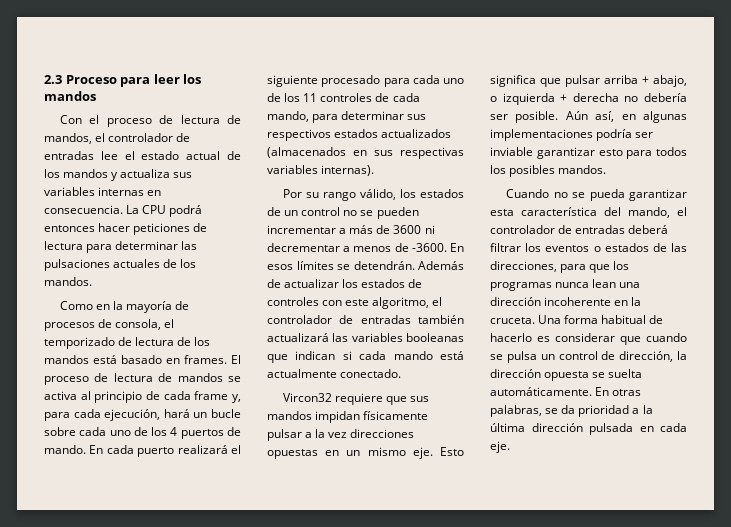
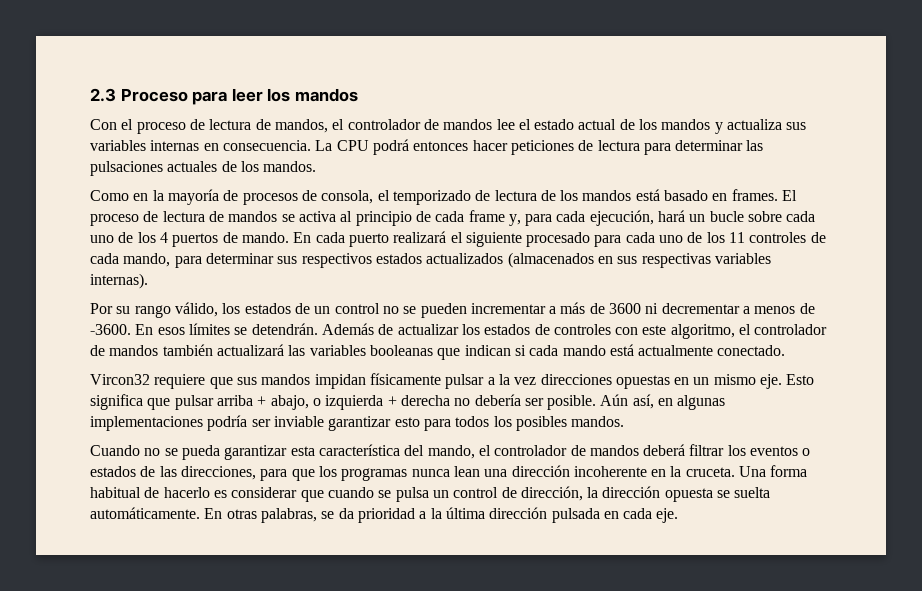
- Con el proceso de lectura de mandos, el controlador de entradas lee el estado actual de los mandos y actualiza sus variables internas en consecuencia.
+ Con el proceso de lectura de mandos, el controlador de mandos lee el estado actual de los mandos y actualiza sus variables internas en consecuencia.
- Además de actualizar los estados de controles con este algoritmo, el controlador de entradas también actualizará las variables booleanas que indican si cada mando está actualmente conectado.
+ Además de actualizar los estados de controles con este algoritmo, el controlador de mandos también actualizará las variables booleanas que indican si cada mando está actualmente conectado.
- Cuando no se pueda garantizar esta característica del mando, el controlador de entradas deberá filtrar los eventos o estados de las direcciones, para que los programas nunca lean una dirección incoherente en la cruceta.
+ Cuando no se pueda garantizar esta característica del mando, el controlador de mandos deberá filtrar los eventos o estados de las direcciones, para que los programas nunca lean una dirección incoherente en la cruceta.

